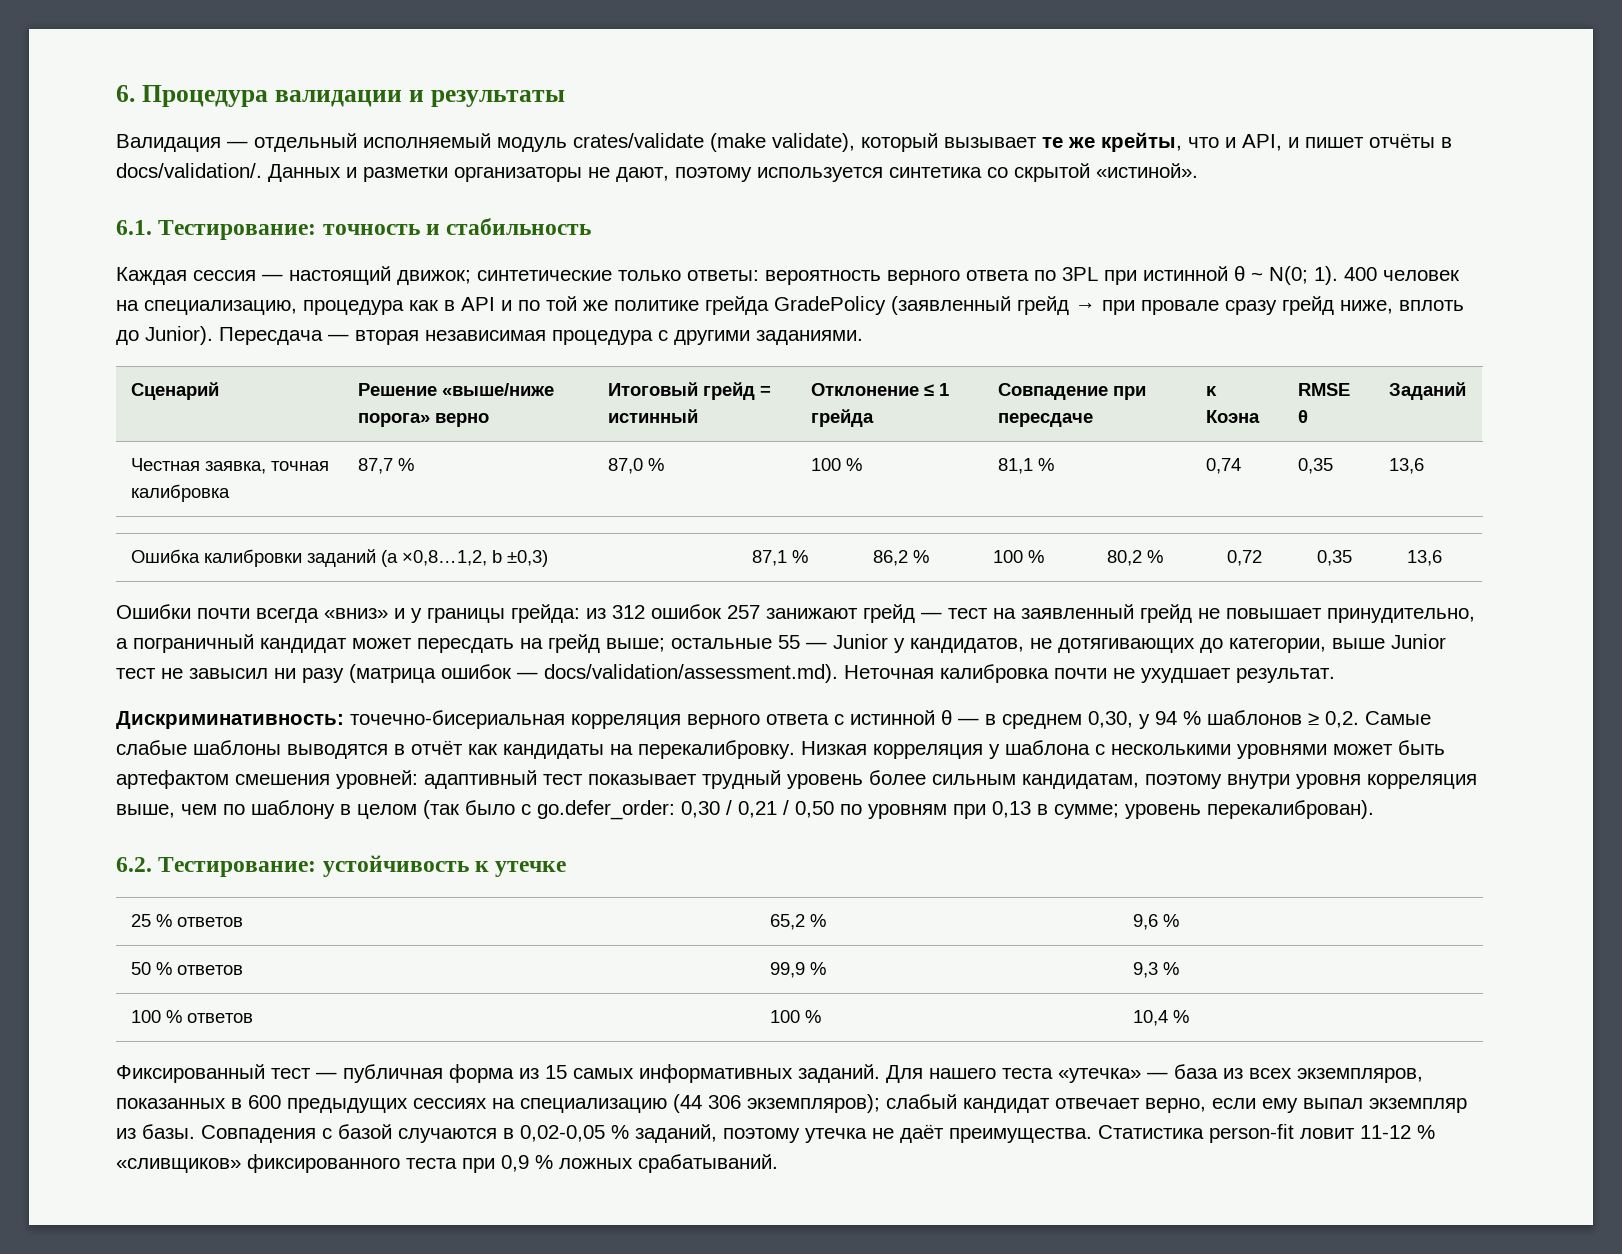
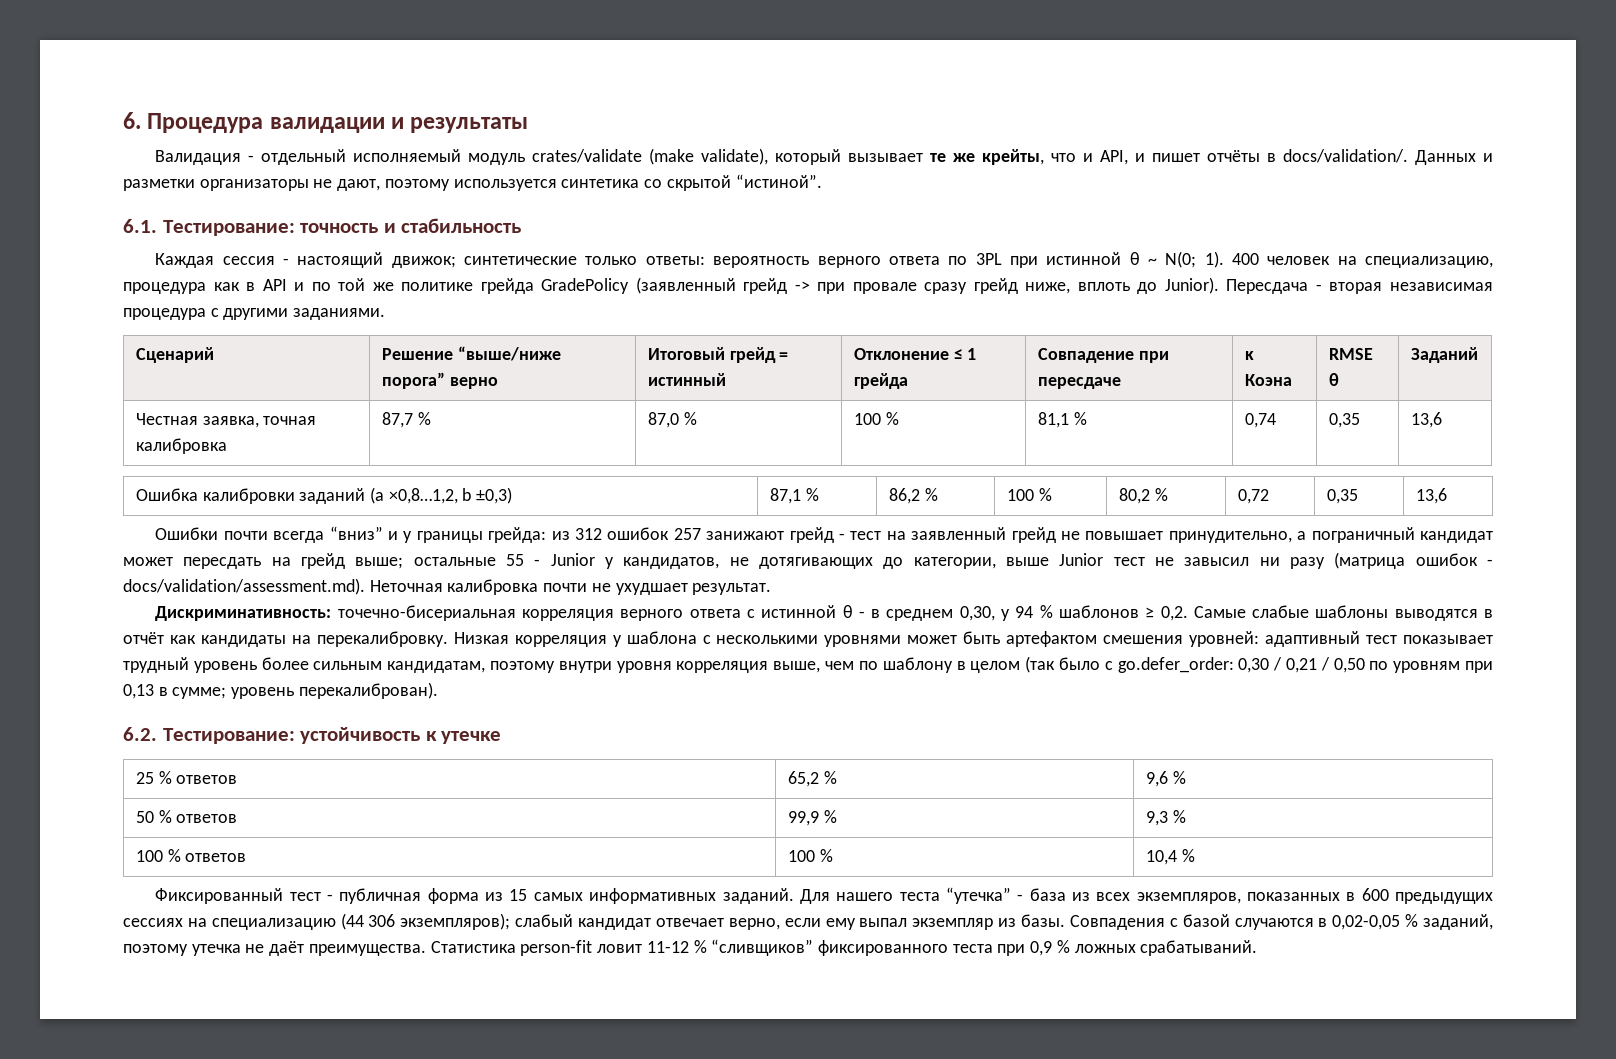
- Валидация — отдельный исполняемый модуль crates/validate (make validate), который вызывает те же крейты, что и API, и пишет отчёты в docs/validation/.
+ Валидация - отдельный исполняемый модуль crates/validate (make validate), который вызывает те же крейты, что и API, и пишет отчёты в docs/validation/.
- Данных и разметки организаторы не дают, поэтому используется синтетика со скрытой «истиной».
+ Данных и разметки организаторы не дают, поэтому используется синтетика со скрытой “истиной”.
- Каждая сессия — настоящий движок; синтетические только ответы: вероятность верного ответа по 3PL при истинной θ ~ N(0; 1).
+ Каждая сессия - настоящий движок; синтетические только ответы: вероятность верного ответа по 3PL при истинной θ ~ N(0; 1).
- 400 человек на специализацию, процедура как в API и по той же политике грейда GradePolicy (заявленный грейд → при провале сразу грейд ниже, вплоть до Junior).
+ 400 человек на специализацию, процедура как в API и по той же политике грейда GradePolicy (заявленный грейд -> при провале сразу грейд ниже, вплоть до Junior).
- Пересдача — вторая независимая процедура с другими заданиями.
+ Пересдача - вторая независимая процедура с другими заданиями.
- Сценарий | Решение «выше/ниже порога» верно | Итоговый грейд = истинный | Отклонение ≤ 1 грейда | Совпадение при пересдаче | κ Коэна | RMSE θ | Заданий
+ Сценарий | Решение “выше/ниже порога” верно | Итоговый грейд = истинный | Отклонение ≤ 1 грейда | Совпадение при пересдаче | κ Коэна | RMSE θ | Заданий
- Ошибки почти всегда «вниз» и у границы грейда: из 312 ошибок 257 занижают грейд — тест на заявленный грейд не повышает принудительно, а пограничный кандидат может пересдать на грейд выше; остальные 55 — Junior у кандидатов, не дотягивающих до категории, выше Junior тест не завысил ни разу (матрица ошибок — docs/validation/assessment.md). Неточная калибровка почти не ухудшает результат.
+ Ошибки почти всегда “вниз” и у границы грейда: из 312 ошибок 257 занижают грейд - тест на заявленный грейд не повышает принудительно, а пограничный кандидат может пересдать на грейд выше; остальные 55 - Junior у кандидатов, не дотягивающих до категории, выше Junior тест не завысил ни разу (матрица ошибок - docs/validation/assessment.md). Неточная калибровка почти не ухудшает результат.
- Дискриминативность: точечно-бисериальная корреляция верного ответа с истинной θ — в среднем 0,30, у 94 % шаблонов ≥ 0,2.
+ Дискриминативность: точечно-бисериальная корреляция верного ответа с истинной θ - в среднем 0,30, у 94 % шаблонов ≥ 0,2.
- Фиксированный тест — публичная форма из 15 самых информативных заданий.
+ Фиксированный тест - публичная форма из 15 самых информативных заданий.
- Для нашего теста «утечка» — база из всех экземпляров, показанных в 600 предыдущих сессиях на специализацию (44 306 экземпляров); слабый кандидат отвечает верно, если ему выпал экземпляр из базы.
+ Для нашего теста “утечка” - база из всех экземпляров, показанных в 600 предыдущих сессиях на специализацию (44 306 экземпляров); слабый кандидат отвечает верно, если ему выпал экземпляр из базы.
- Статистика person-fit ловит 11-12 % «сливщиков» фиксированного теста при 0,9 % ложных срабатываний.
+ Статистика person-fit ловит 11-12 % “сливщиков” фиксированного теста при 0,9 % ложных срабатываний.

